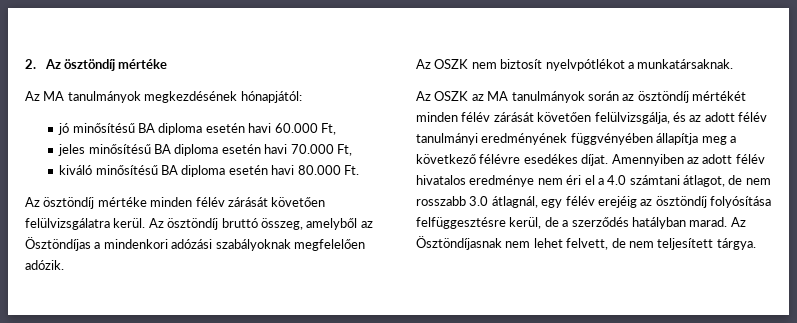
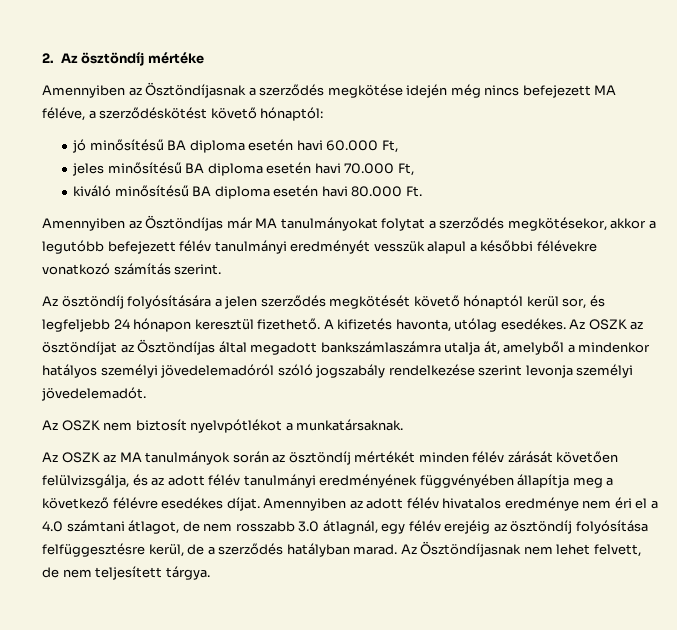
- Az MA tanulmányok megkezdésének hónapjától:
+ Amennyiben az Ösztöndíjasnak a szerződés megkötése idején még nincs befejezett MA féléve, a szerződéskötést követő hónaptól:
- Az ösztöndíj mértéke minden félév zárását követően felülvizsgálatra kerül. Az ösztöndíj bruttó összeg, amelyből az Ösztöndíjas a mindenkori adózási szabályoknak megfelelően adózik.
+ Amennyiben az Ösztöndíjas már MA tanulmányokat folytat a szerződés megkötésekor, akkor a legutóbb befejezett félév tanulmányi eredményét vesszük alapul a későbbi félévekre vonatkozó számítás szerint.
+ Az ösztöndíj folyósítására a jelen szerződés megkötését követő hónaptól kerül sor, és legfeljebb 24 hónapon keresztül fizethető. A kifizetés havonta, utólag esedékes. Az OSZK az ösztöndíjat az Ösztöndíjas által megadott bankszámlaszámra utalja át, amelyből a mindenkor hatályos személyi jövedelemadóról szóló jogszabály rendelkezése szerint levonja személyi jövedelemadót.

